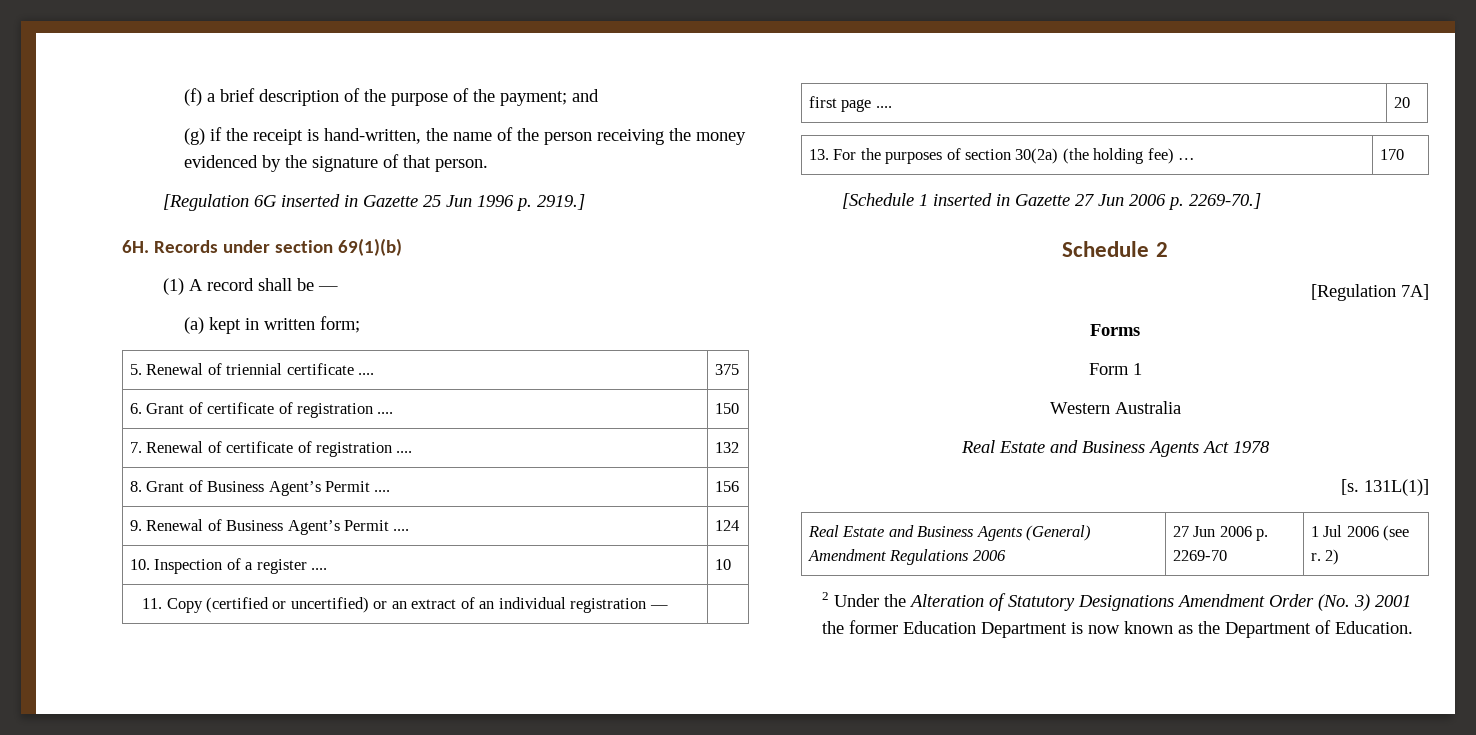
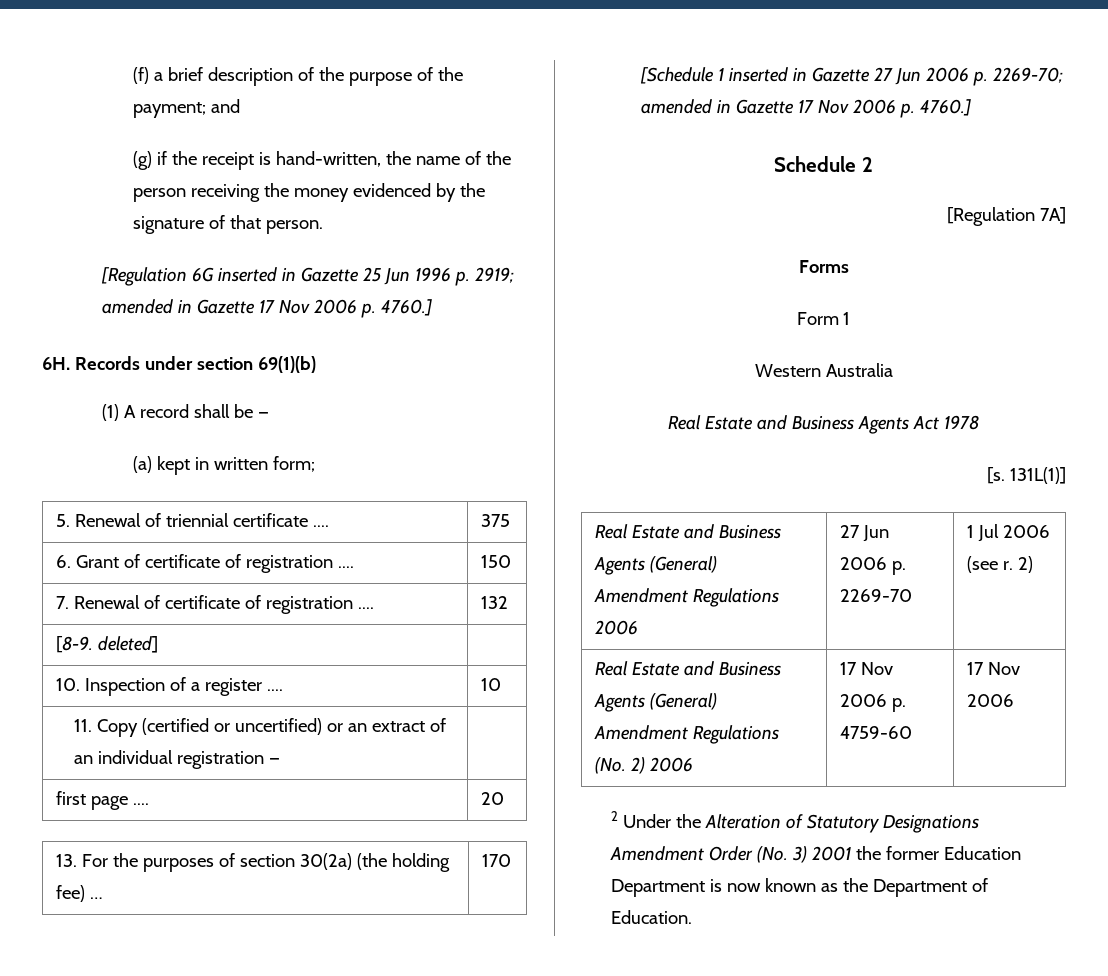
- [Regulation 6G inserted in Gazette 25 Jun 1996 p. 2919.]
+ [Regulation 6G inserted in Gazette 25 Jun 1996 p. 2919; amended in Gazette 17 Nov 2006 p. 4760.]
- 8. Grant of Business Agent’s Permit .... | 156
- 9. Renewal of Business Agent’s Permit .... | 124
+ [8-9. deleted] |
- [Schedule 1 inserted in Gazette 27 Jun 2006 p. 2269-70.]
+ [Schedule 1 inserted in Gazette 27 Jun 2006 p. 2269-70; amended in Gazette 17 Nov 2006 p. 4760.]
+ Real Estate and Business Agents (General) Amendment Regulations (No. 2) 2006 | 17 Nov 2006 p. 4759-60 | 17 Nov 2006

